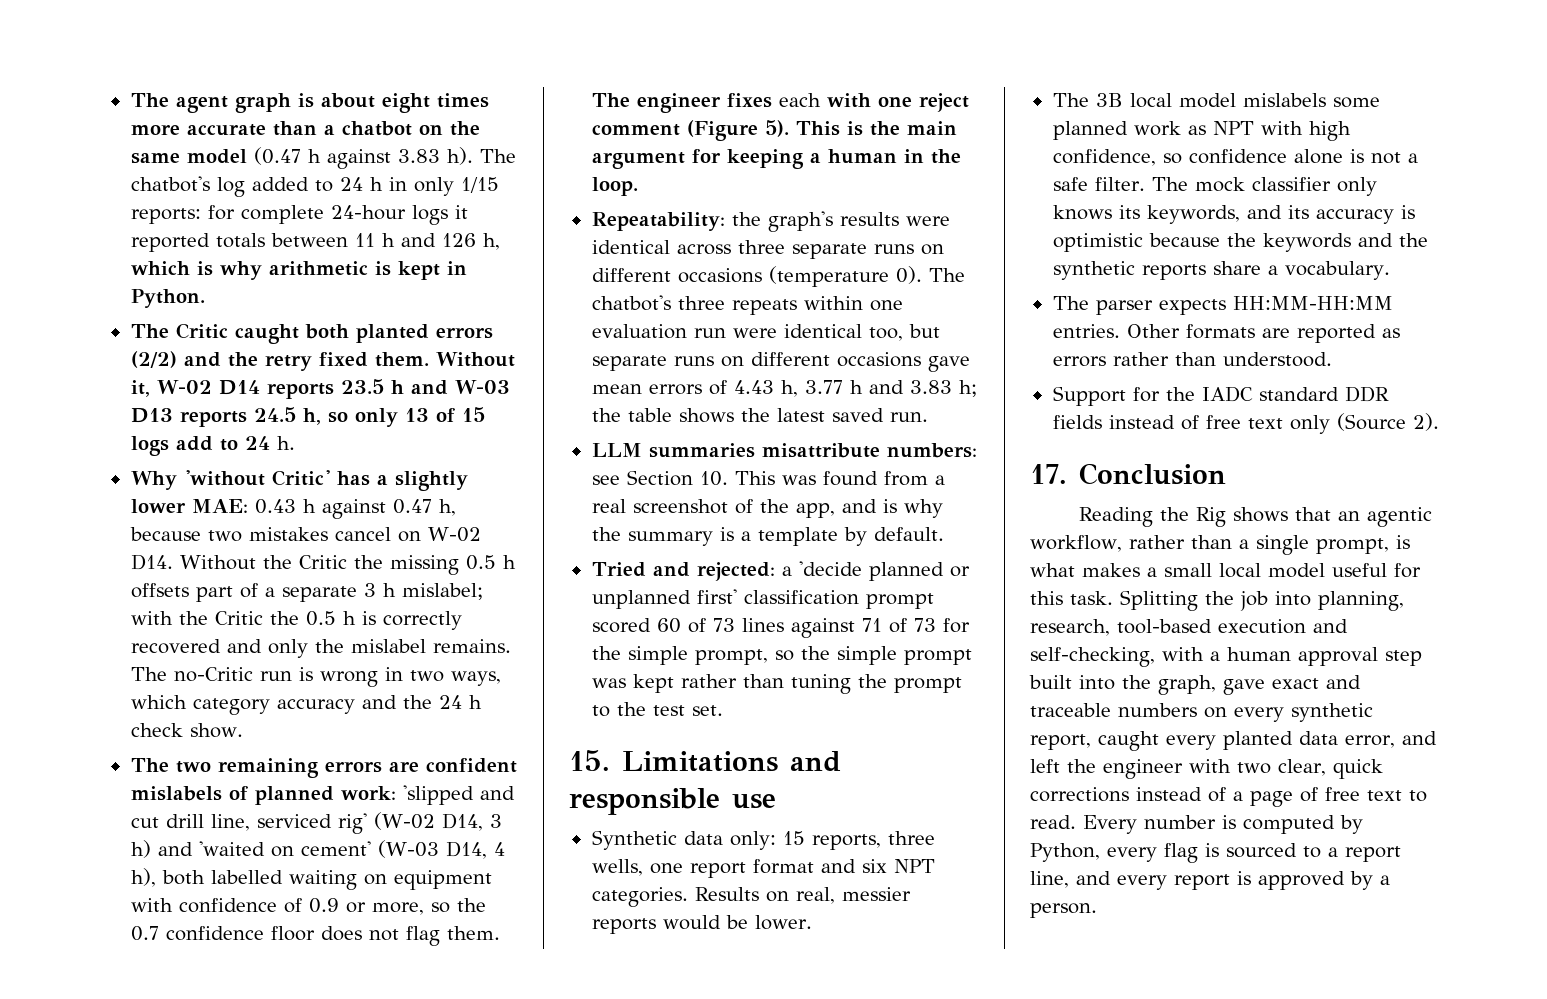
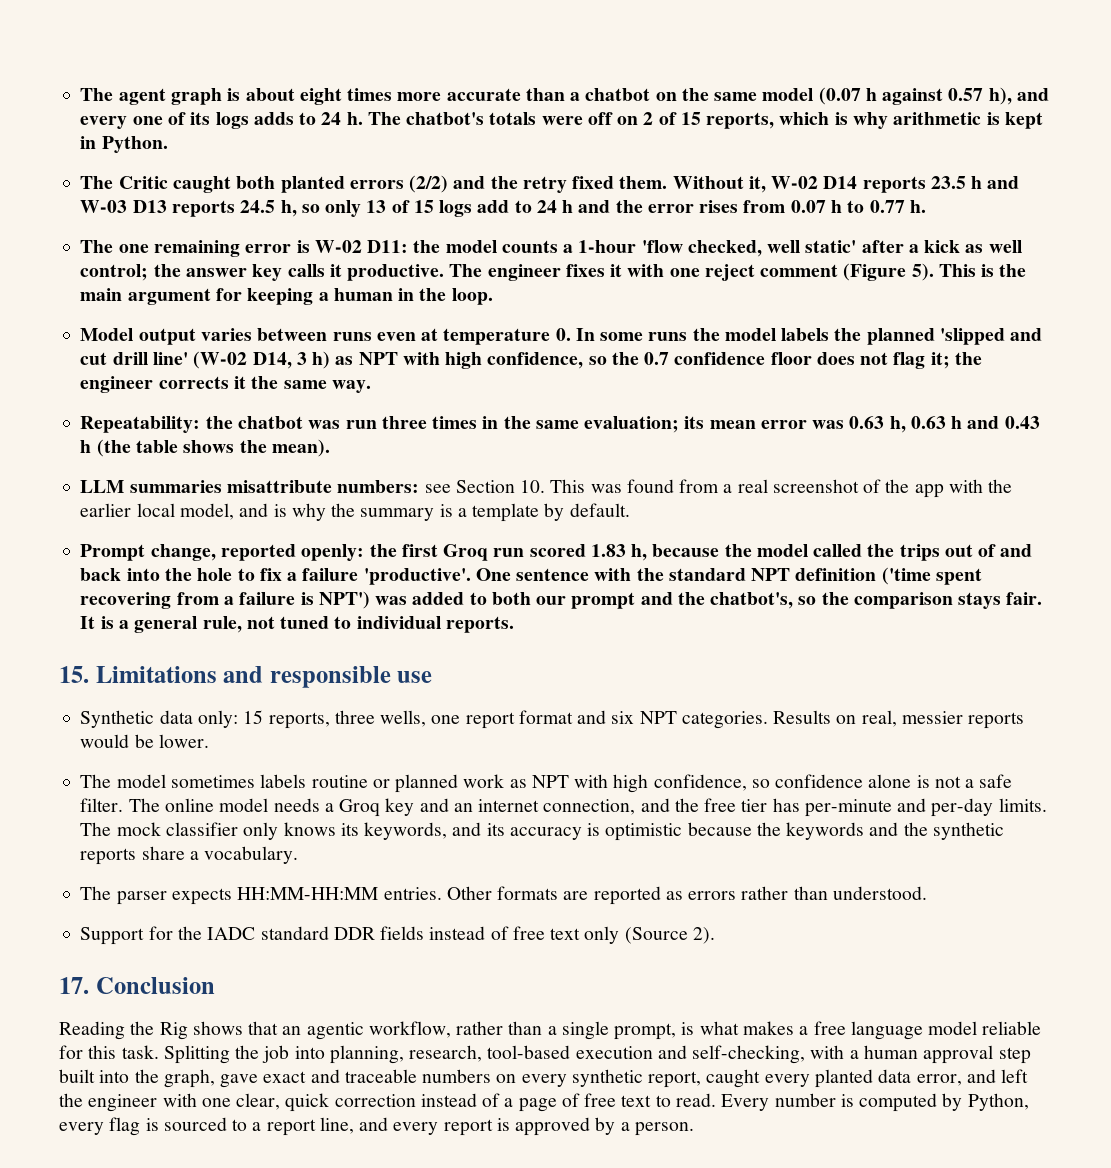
- The agent graph is about eight times more accurate than a chatbot on the same model (0.47 h against 3.83 h). The chatbot's log added to 24 h in only 1/15 reports: for complete 24-hour logs it reported totals between 11 h and 126 h, which is why arithmetic is kept in Python.
+ The agent graph is about eight times more accurate than a chatbot on the same model (0.07 h against 0.57 h), and every one of its logs adds to 24 h. The chatbot's totals were off on 2 of 15 reports, which is why arithmetic is kept in Python.
- Without it, W-02 D14 reports 23.5 h and W-03 D13 reports 24.5 h, so only 13 of 15 logs add to 24 h.
- Why 'without Critic' has a slightly lower MAE: 0.43 h against 0.47 h, because two mistakes cancel on W-02 D14. Without the Critic the missing 0.5 h offsets part of a separate 3 h mislabel; with the Critic the 0.5 h is correctly recovered and only the mislabel remains. The no-Critic run is wrong in two ways, which category accuracy and the 24 h check show.
- The two remaining errors are confident mislabels of planned work: 'slipped and cut drill line, serviced rig' (W-02 D14, 3 h) and 'waited on cement' (W-03 D14, 4 h), both labelled waiting on equipment with confidence of 0.9 or more, so the 0.7 confidence floor does not flag them.
+ Without it, W-02 D14 reports 23.5 h and W-03 D13 reports 24.5 h, so only 13 of 15 logs add to 24 h and the error rises from 0.07 h to 0.77 h.
+ The one remaining error is W-02 D11: the model counts a 1-hour 'flow checked, well static' after a kick as well control; the answer key calls it productive.
- The engineer fixes each with one reject comment (Figure 5).
+ The engineer fixes it with one reject comment (Figure 5).
- Repeatability: the graph's results were identical across three separate runs on different occasions (temperature 0). The chatbot's three repeats within one evaluation run were identical too, but separate runs on different occasions gave mean errors of 4.43 h, 3.77 h and 3.83 h; the table shows the latest saved run.
+ Model output varies between runs even at temperature 0. In some runs the model labels the planned 'slipped and cut drill line' (W-02 D14, 3 h) as NPT with high confidence, so the 0.7 confidence floor does not flag it; the engineer corrects it the same way.
+ Repeatability: the chatbot was run three times in the same evaluation; its mean error was 0.63 h, 0.63 h and 0.43 h (the table shows the mean).
- LLM summaries misattribute numbers: see Section 10. This was found from a real screenshot of the app, and is why the summary is a template by default.
+ LLM summaries misattribute numbers: see Section 10. This was found from a real screenshot of the app with the earlier local model, and is why the summary is a template by default.
- Tried and rejected: a 'decide planned or unplanned first' classification prompt scored 60 of 73 lines against 71 of 73 for the simple prompt, so the simple prompt was kept rather than tuning the prompt to the test set.
+ Prompt change, reported openly: the first Groq run scored 1.83 h, because the model called the trips out of and back into the hole to fix a failure 'productive'. One sentence with the standard NPT definition ('time spent recovering from a failure is NPT') was added to both our prompt and the chatbot's, so the comparison stays fair. It is a general rule, not tuned to individual reports.
- The 3B local model mislabels some planned work as NPT with high confidence, so confidence alone is not a safe filter.
+ The model sometimes labels routine or planned work as NPT with high confidence, so confidence alone is not a safe filter.
- The mock classifier only knows its keywords, and its accuracy is optimistic because the keywords and the synthetic reports share a vocabulary.
+ The online model needs a Groq key and an internet connection, and the free tier has per-minute and per-day limits. The mock classifier only knows its keywords, and its accuracy is optimistic because the keywords and the synthetic reports share a vocabulary.
- Reading the Rig shows that an agentic workflow, rather than a single prompt, is what makes a small local model useful for this task.
+ Reading the Rig shows that an agentic workflow, rather than a single prompt, is what makes a free language model reliable for this task.
- Splitting the job into planning, research, tool-based execution and self-checking, with a human approval step built into the graph, gave exact and traceable numbers on every synthetic report, caught every planted data error, and left the engineer with two clear, quick corrections instead of a page of free text to read.
+ Splitting the job into planning, research, tool-based execution and self-checking, with a human approval step built into the graph, gave exact and traceable numbers on every synthetic report, caught every planted data error, and left the engineer with one clear, quick correction instead of a page of free text to read.

